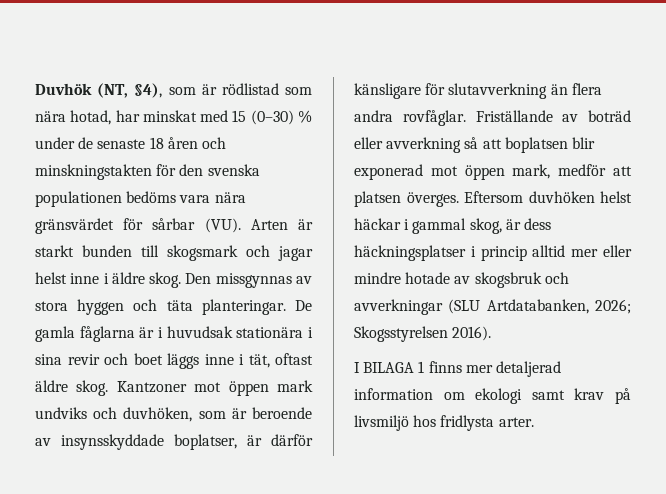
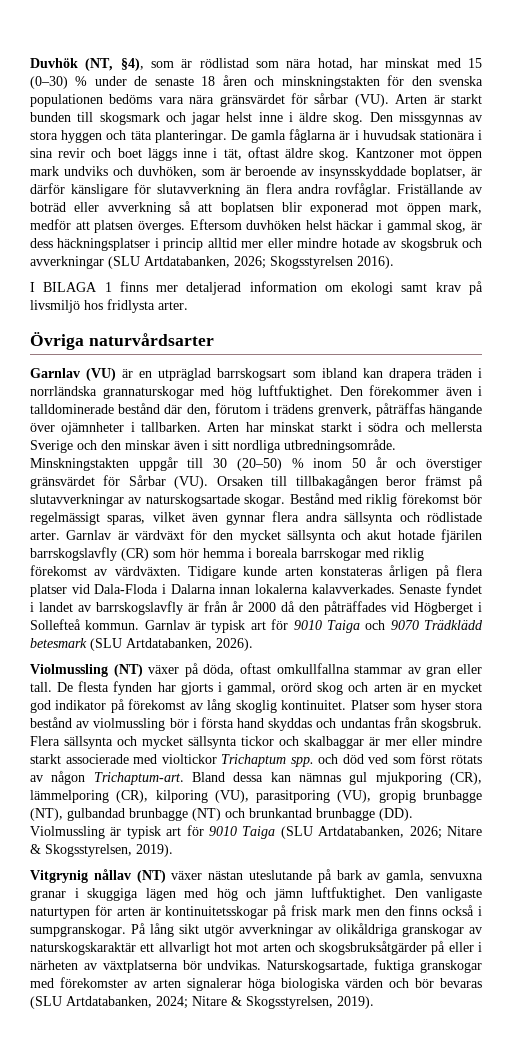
+ Övriga naturvårdsarter
+ Garnlav (VU) är en utpräglad barrskogsart som ibland kan drapera träden i norrländska grannaturskogar med hög luftfuktighet. Den förekommer även i talldominerade bestånd där den, förutom i trädens grenverk, påträffas hängande över ojämnheter i tallbarken. Arten har minskat starkt i södra och mellersta Sverige och den minskar även i sitt nordliga utbredningsområde. Minskningstakten uppgår till 30 (20–50) % inom 50 år och överstiger gränsvärdet för Sårbar (VU). Orsaken till tillbakagången beror främst på slutavverkningar av naturskogsartade skogar. Bestånd med riklig förekomst bör regelmässigt sparas, vilket även gynnar flera andra sällsynta och rödlistade arter. Garnlav är värdväxt för den mycket sällsynta och akut hotade fjärilen barrskogslavfly (CR) som hör hemma i boreala barrskogar med riklig förekomst av värdväxten. Tidigare kunde arten konstateras årligen på flera platser vid Dala-Floda i Dalarna innan lokalerna kalavverkades. Senaste fyndet i landet av barrskogslavfly är från år 2000 då den påträffades vid Högberget i Sollefteå kommun. Garnlav är typisk art för 9010 Taiga och 9070 Trädklädd betesmark (SLU Artdatabanken, 2026).
+ Violmussling (NT) växer på döda, oftast omkullfallna stammar av gran eller tall. De flesta fynden har gjorts i gammal, orörd skog och arten är en mycket god indikator på förekomst av lång skoglig kontinuitet. Platser som hyser stora bestånd av violmussling bör i första hand skyddas och undantas från skogsbruk. Flera sällsynta och mycket sällsynta tickor och skalbaggar är mer eller mindre starkt associerade med violtickor Trichaptum spp. och död ved som först rötats av någon Trichaptum-art. Bland dessa kan nämnas gul mjukporing (CR), lämmelporing (CR), kilporing (VU), parasitporing (VU), gropig brunbagge (NT), gulbandad brunbagge (NT) och brunkantad brunbagge (DD). Violmussling är typisk art för 9010 Taiga (SLU Artdatabanken, 2026; Nitare & Skogsstyrelsen, 2019).
+ Vitgrynig nållav (NT) växer nästan uteslutande på bark av gamla, senvuxna granar i skuggiga lägen med hög och jämn luftfuktighet. Den vanligaste naturtypen för arten är kontinuitetsskogar på frisk mark men den finns också i sumpgranskogar. På lång sikt utgör avverkningar av olikåldriga granskogar av naturskogskaraktär ett allvarligt hot mot arten och skogsbruksåtgärder på eller i närheten av växtplatserna bör undvikas. Naturskogsartade, fuktiga granskogar med förekomster av arten signalerar höga biologiska värden och bör bevaras (SLU Artdatabanken, 2024; Nitare & Skogsstyrelsen, 2019).

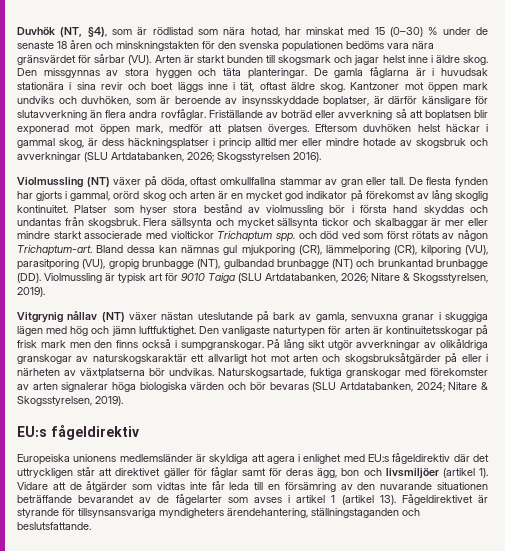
- I BILAGA 1 finns mer detaljerad information om ekologi samt krav på livsmiljö hos fridlysta arter.
- Övriga naturvårdsarter
- Garnlav (VU) är en utpräglad barrskogsart som ibland kan drapera träden i norrländska grannaturskogar med hög luftfuktighet. Den förekommer även i talldominerade bestånd där den, förutom i trädens grenverk, påträffas hängande över ojämnheter i tallbarken. Arten har minskat starkt i södra och mellersta Sverige och den minskar även i sitt nordliga utbredningsområde. Minskningstakten uppgår till 30 (20–50) % inom 50 år och överstiger gränsvärdet för Sårbar (VU). Orsaken till tillbakagången beror främst på slutavverkningar av naturskogsartade skogar. Bestånd med riklig förekomst bör regelmässigt sparas, vilket även gynnar flera andra sällsynta och rödlistade arter. Garnlav är värdväxt för den mycket sällsynta och akut hotade fjärilen barrskogslavfly (CR) som hör hemma i boreala barrskogar med riklig förekomst av värdväxten. Tidigare kunde arten konstateras årligen på flera platser vid Dala-Floda i Dalarna innan lokalerna kalavverkades. Senaste fyndet i landet av barrskogslavfly är från år 2000 då den påträffades vid Högberget i Sollefteå kommun. Garnlav är typisk art för 9010 Taiga och 9070 Trädklädd betesmark (SLU Artdatabanken, 2026).
  Naturskogsartade, fuktiga granskogar med förekomster av arten signalerar höga biologiska värden och bör bevaras (SLU Artdatabanken, 2024; Nitare & Skogsstyrelsen, 2019).
+ EU:s fågeldirektiv
+ Europeiska unionens medlemsländer är skyldiga att agera i enlighet med EU:s fågeldirektiv där det uttryckligen står att direktivet gäller för fåglar samt för deras ägg, bon och livsmiljöer (artikel 1). Vidare att de åtgärder som vidtas inte får leda till en försämring av den nuvarande situationen beträffande bevarandet av de fågelarter som avses i artikel 1 (artikel 13). Fågeldirektivet är styrande för tillsynsansvariga myndigheters ärendehantering, ställningstaganden och beslutsfattande.

